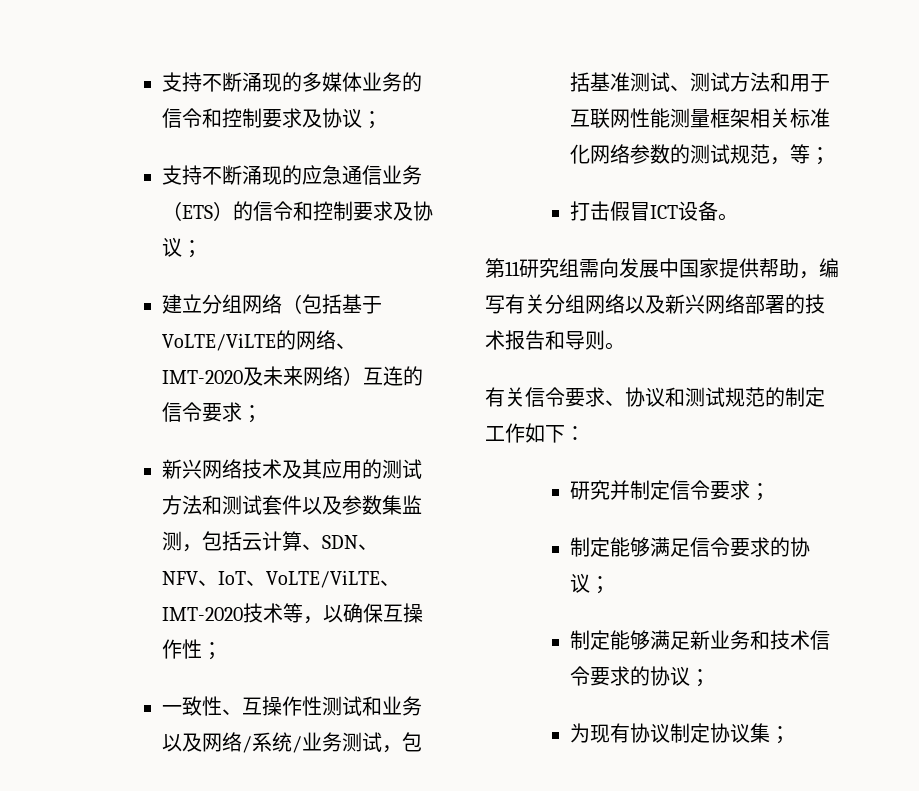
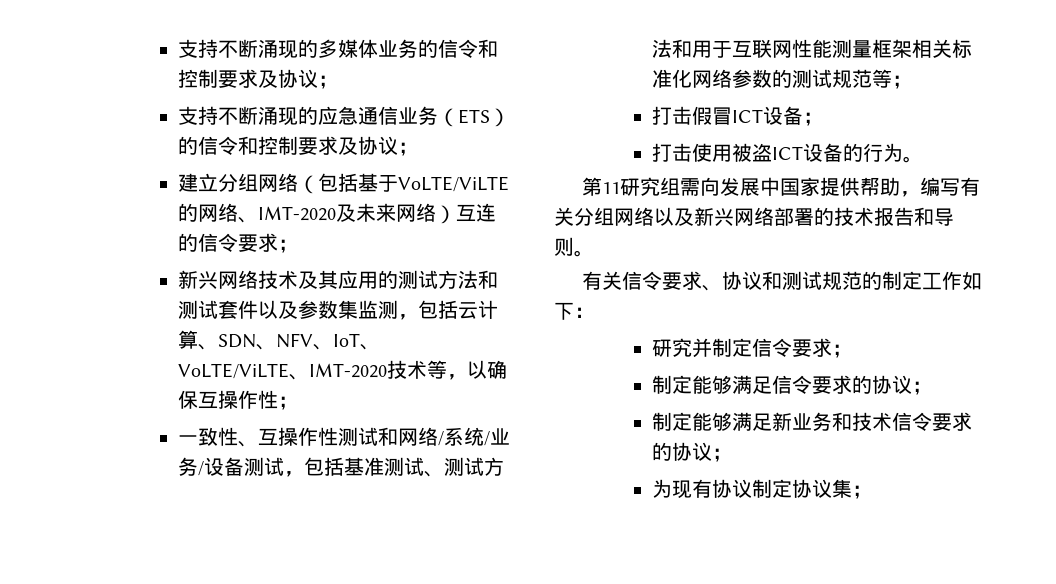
- 一致性、互操作性测试和业务以及网络/系统/业务测试，包括基准测试、测试方法和用于互联网性能测量框架相关标准化网络参数的测试规范，等；
+ 一致性、互操作性测试和网络/系统/业务/设备测试，包括基准测试、测试方法和用于互联网性能测量框架相关标准化网络参数的测试规范等；
- 打击假冒ICT设备。
+ 打击假冒ICT设备；
+ 打击使用被盗ICT设备的行为。

